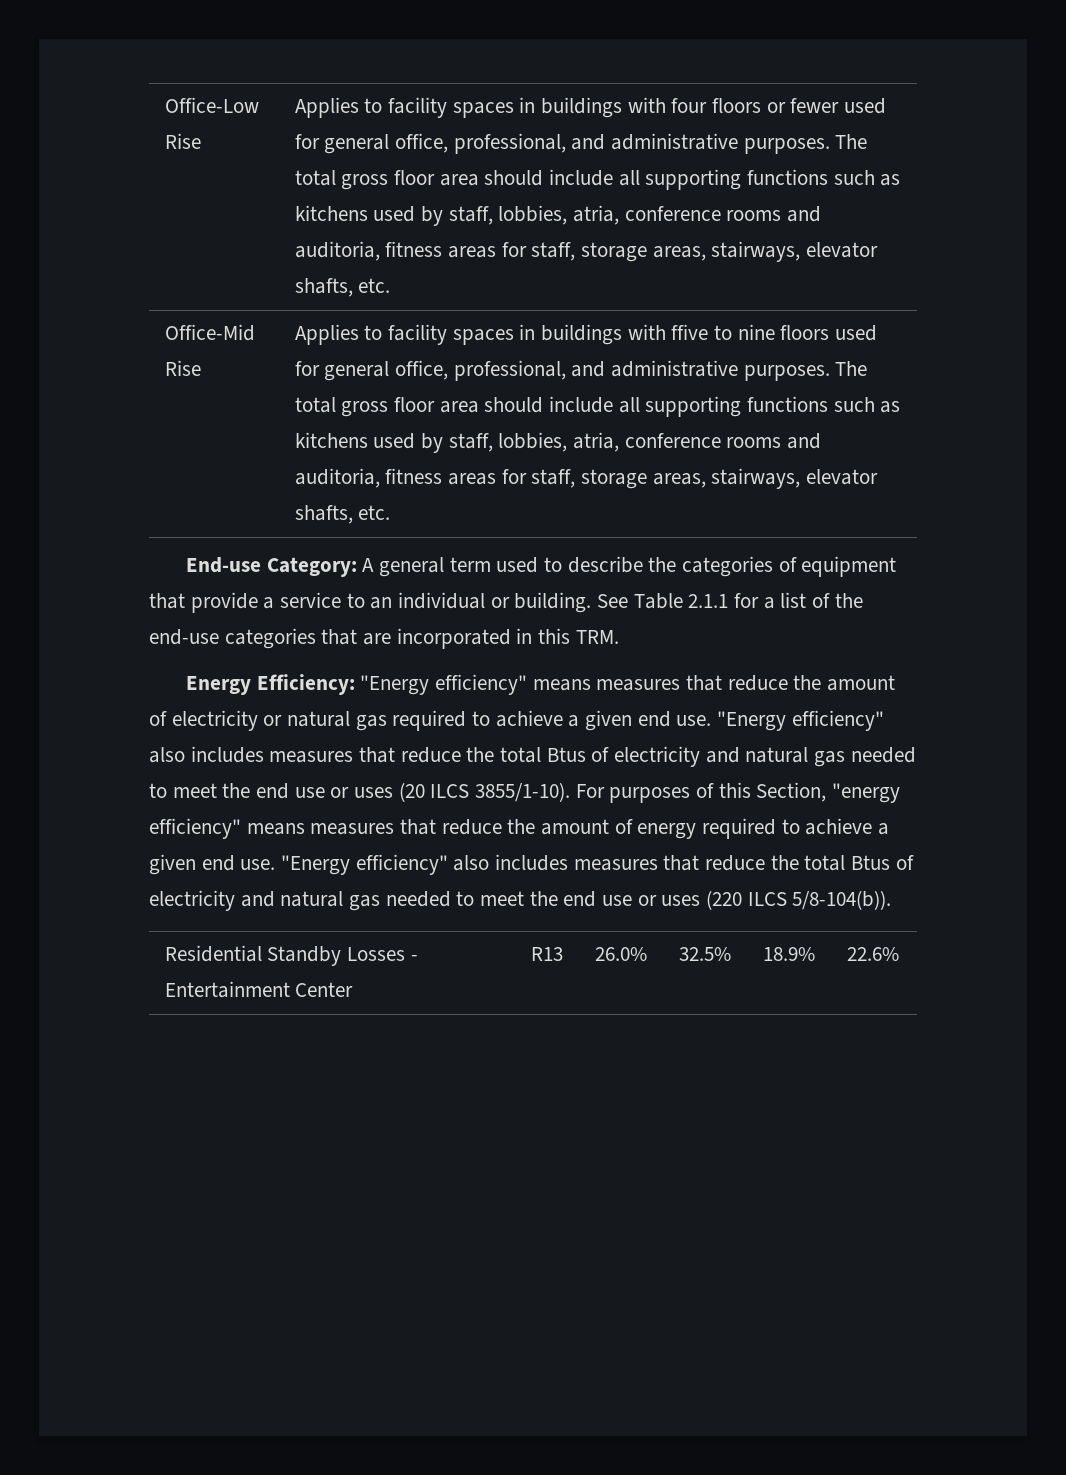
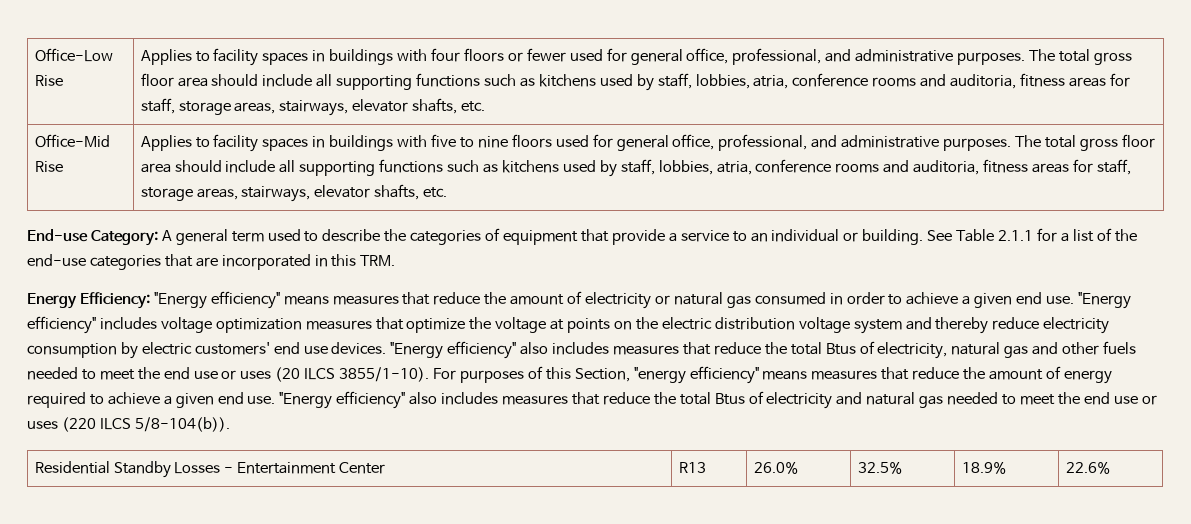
- Applies to facility spaces in buildings with ffive to nine floors used for general office, professional, and administrative purposes.
+ Applies to facility spaces in buildings with five to nine floors used for general office, professional, and administrative purposes.
- Energy Efficiency: "Energy efficiency" means measures that reduce the amount of electricity or natural gas required to achieve a given end use. "Energy efficiency" also includes measures that reduce the total Btus of electricity and natural gas needed to meet the end use or uses (20 ILCS 3855/1-10).
+ Energy Efficiency: "Energy efficiency" means measures that reduce the amount of electricity or natural gas consumed in order to achieve a given end use. "Energy efficiency" includes voltage optimization measures that optimize the voltage at points on the electric distribution voltage system and thereby reduce electricity consumption by electric customers' end use devices. "Energy efficiency" also includes measures that reduce the total Btus of electricity, natural gas and other fuels needed to meet the end use or uses (20 ILCS 3855/1-10).

